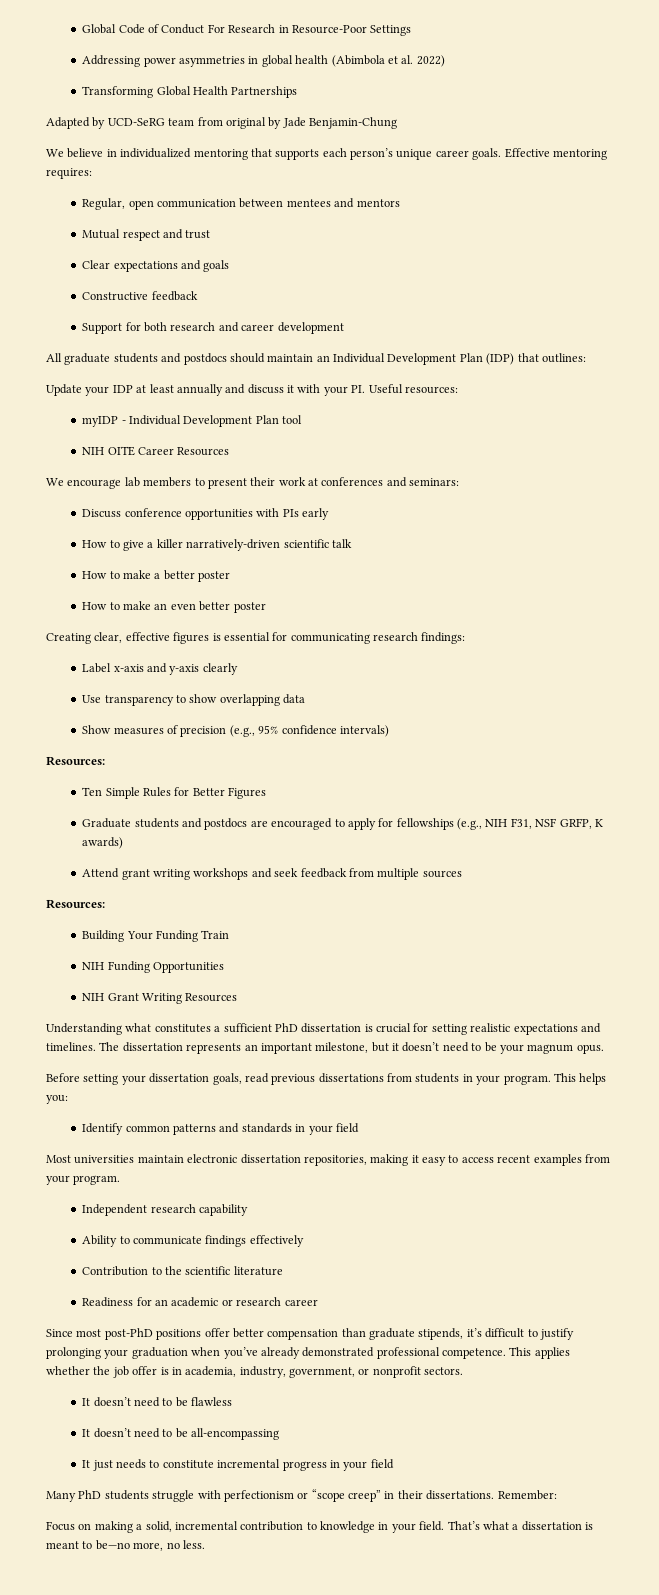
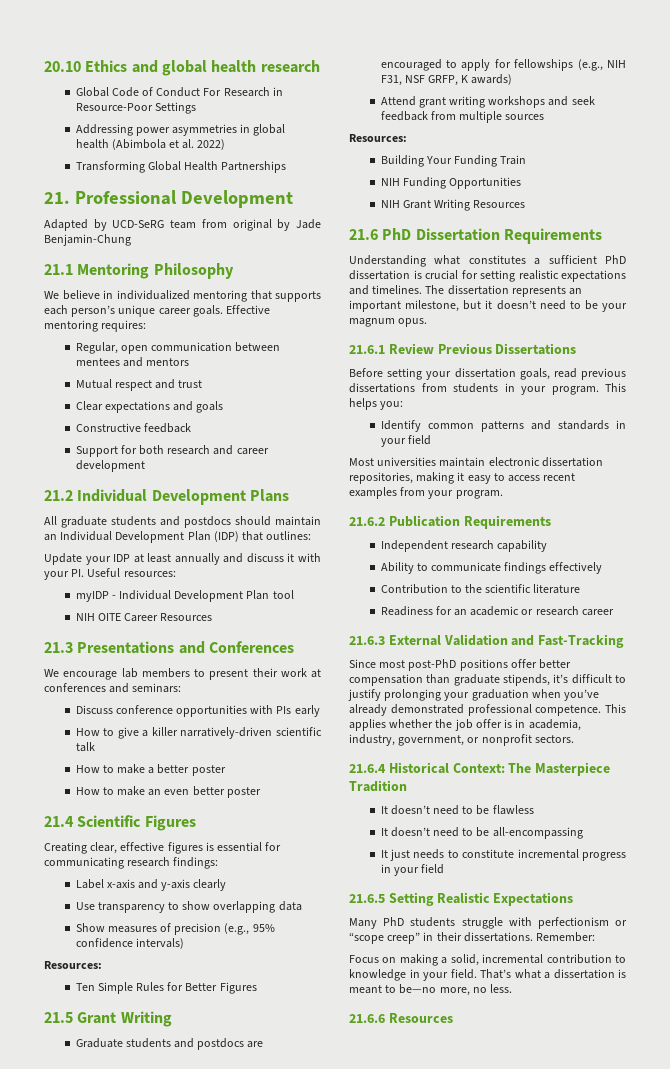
+ 20.10 Ethics and global health research
+ 21. Professional Development
+ 21.1 Mentoring Philosophy
+ 21.2 Individual Development Plans
+ 21.3 Presentations and Conferences
+ 21.4 Scientific Figures
+ 21.5 Grant Writing
+ 21.6 PhD Dissertation Requirements
+ 21.6.1 Review Previous Dissertations
+ 21.6.2 Publication Requirements
+ 21.6.3 External Validation and Fast-Tracking
+ 21.6.4 Historical Context: The Masterpiece Tradition
+ 21.6.5 Setting Realistic Expectations
+ 21.6.6 Resources

